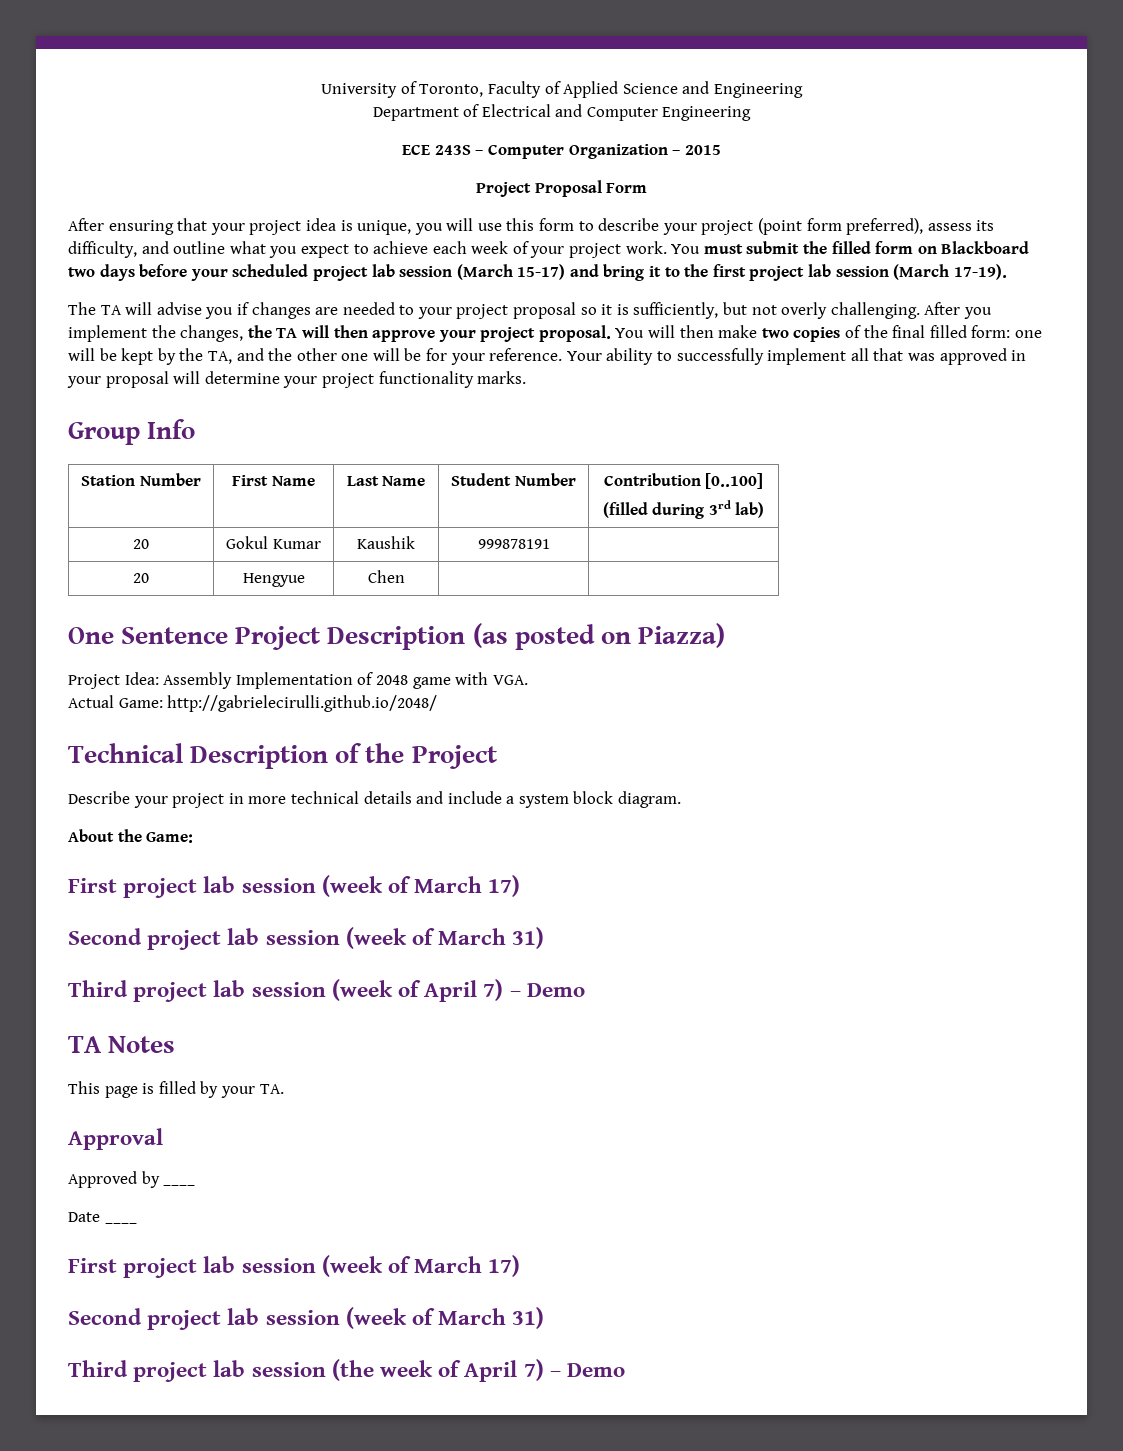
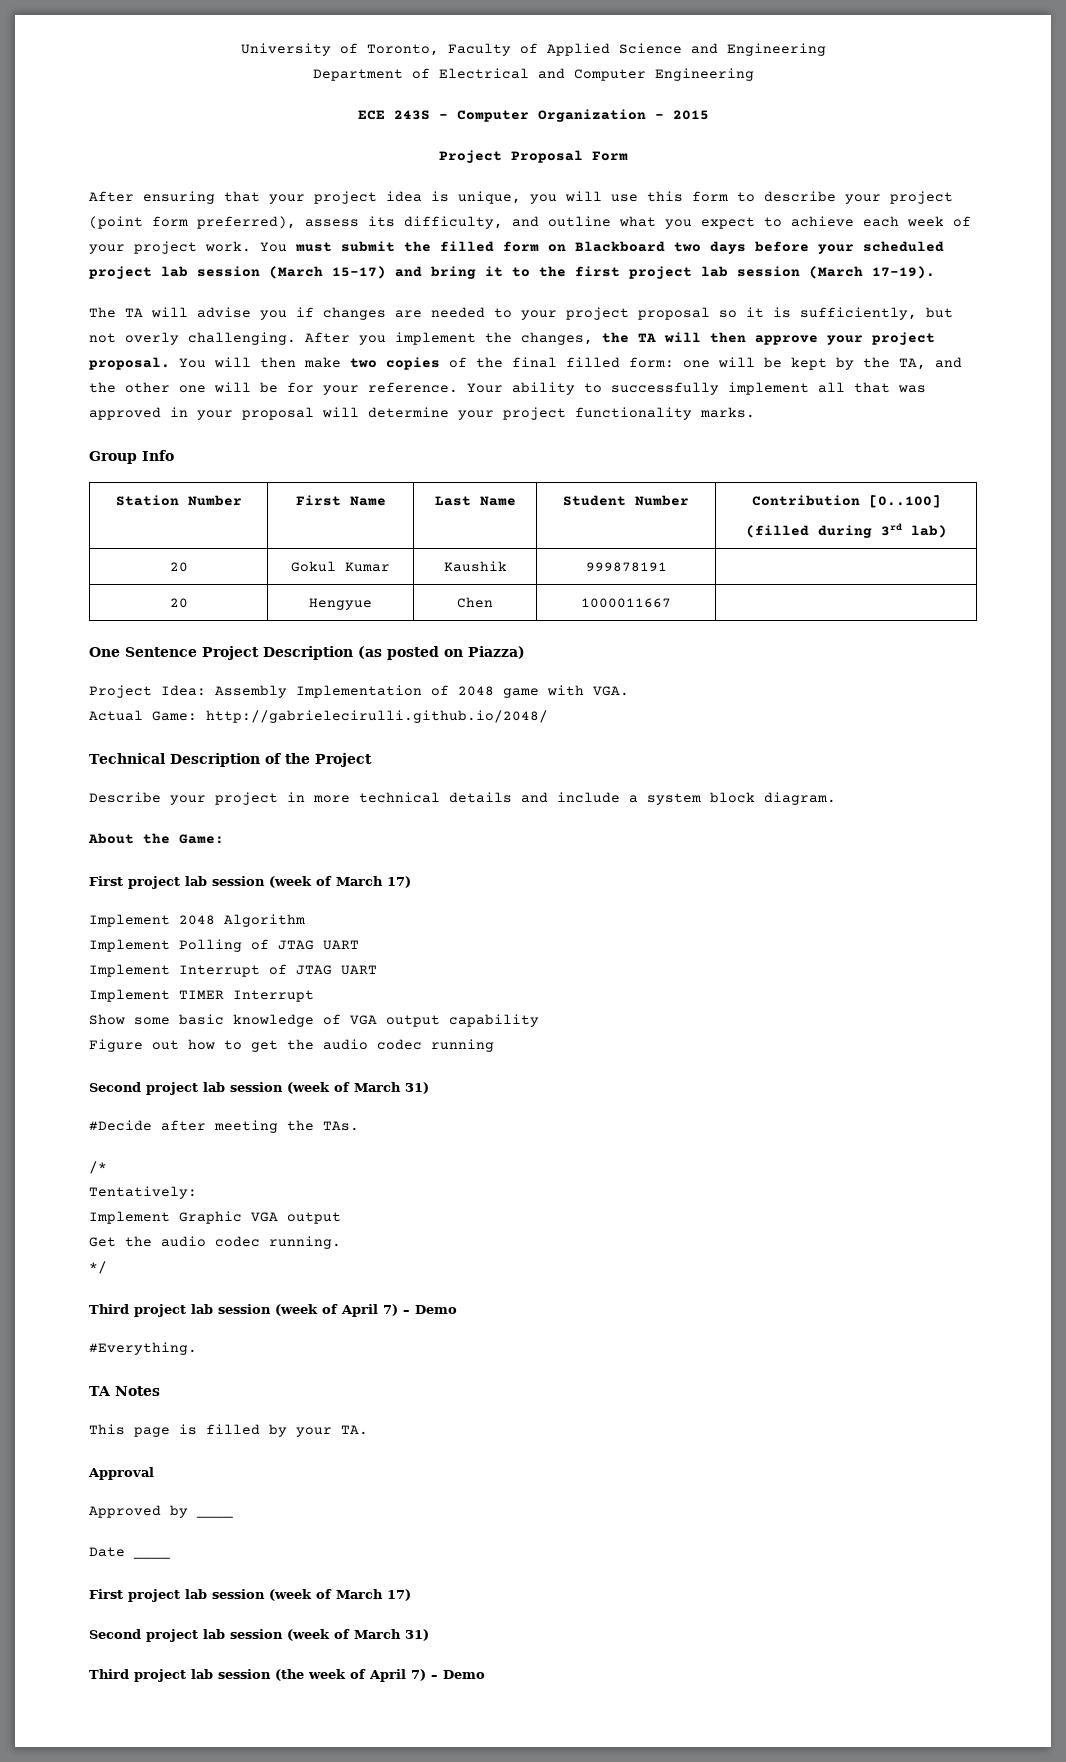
- 20 | Hengyue | Chen | |
+ 20 | Hengyue | Chen | 1000011667 |
  About the Game:
  First project lab session (week of March 17)
+ Implement 2048 Algorithm
+ Implement Polling of JTAG UART
+ Implement Interrupt of JTAG UART
+ Implement TIMER Interrupt
+ Show some basic knowledge of VGA output capability
+ Figure out how to get the audio codec running
  Second project lab session (week of March 31)
+ #Decide after meeting the TAs.
+ /*
+ Tentatively:
+ Implement Graphic VGA output
+ Get the audio codec running.
+ */
+ #Everything.

